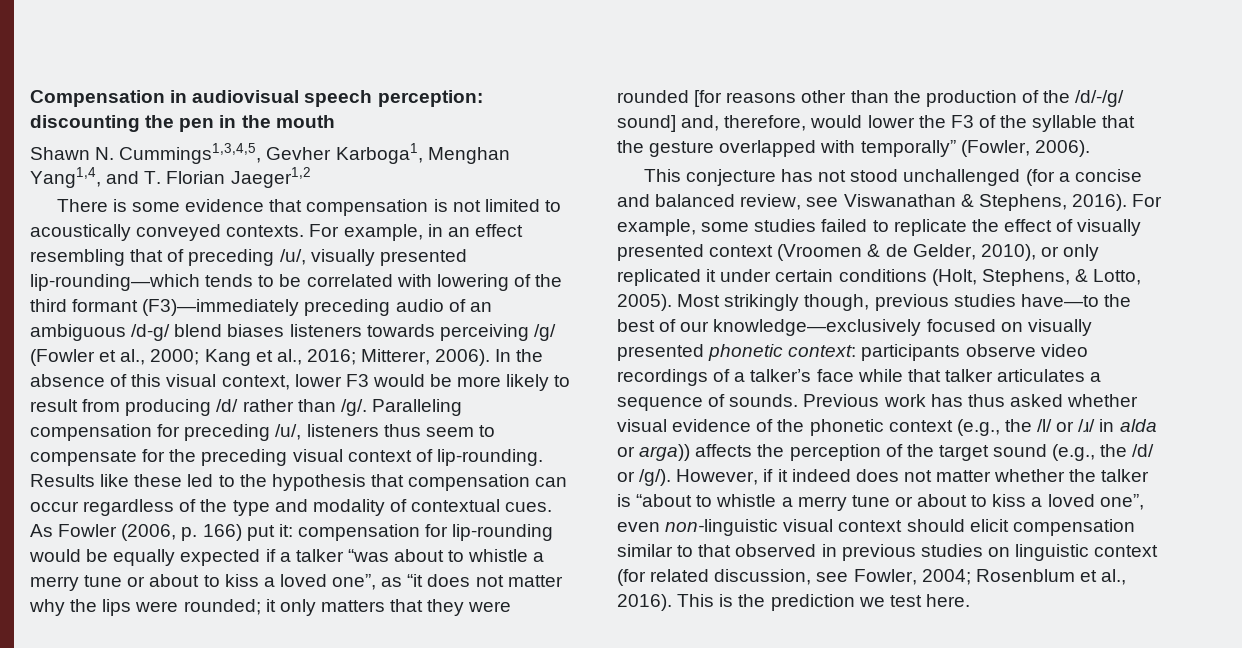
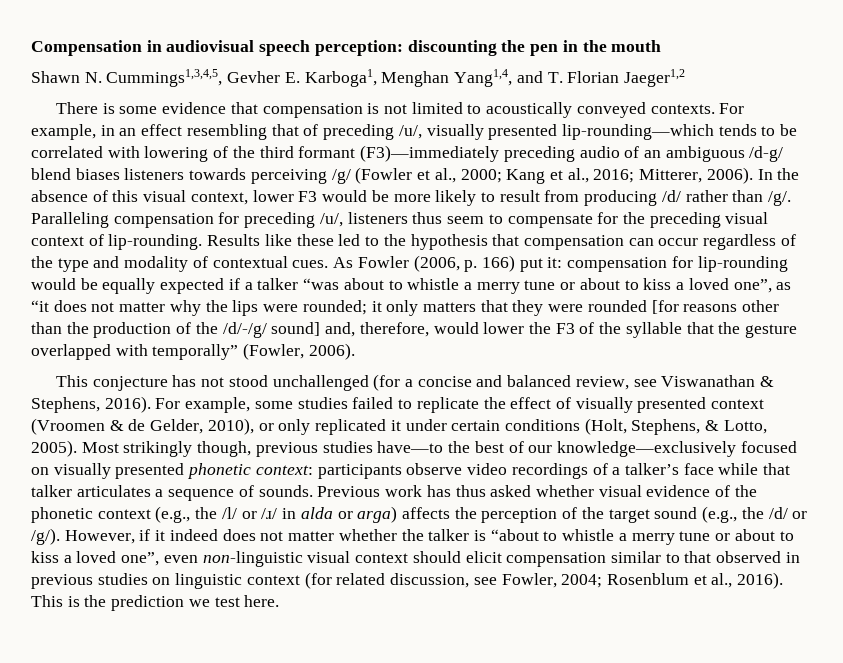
- Shawn N. Cummings1,3,4,5, Gevher Karboga1, Menghan Yang1,4, and T. Florian Jaeger1,2
+ Shawn N. Cummings1,3,4,5, Gevher E. Karboga1, Menghan Yang1,4, and T. Florian Jaeger1,2
- Previous work has thus asked whether visual evidence of the phonetic context (e.g., the /l/ or /ɹ/ in alda or arga)) affects the perception of the target sound (e.g., the /d/ or /g/).
+ Previous work has thus asked whether visual evidence of the phonetic context (e.g., the /l/ or /ɹ/ in alda or arga) affects the perception of the target sound (e.g., the /d/ or /g/).

